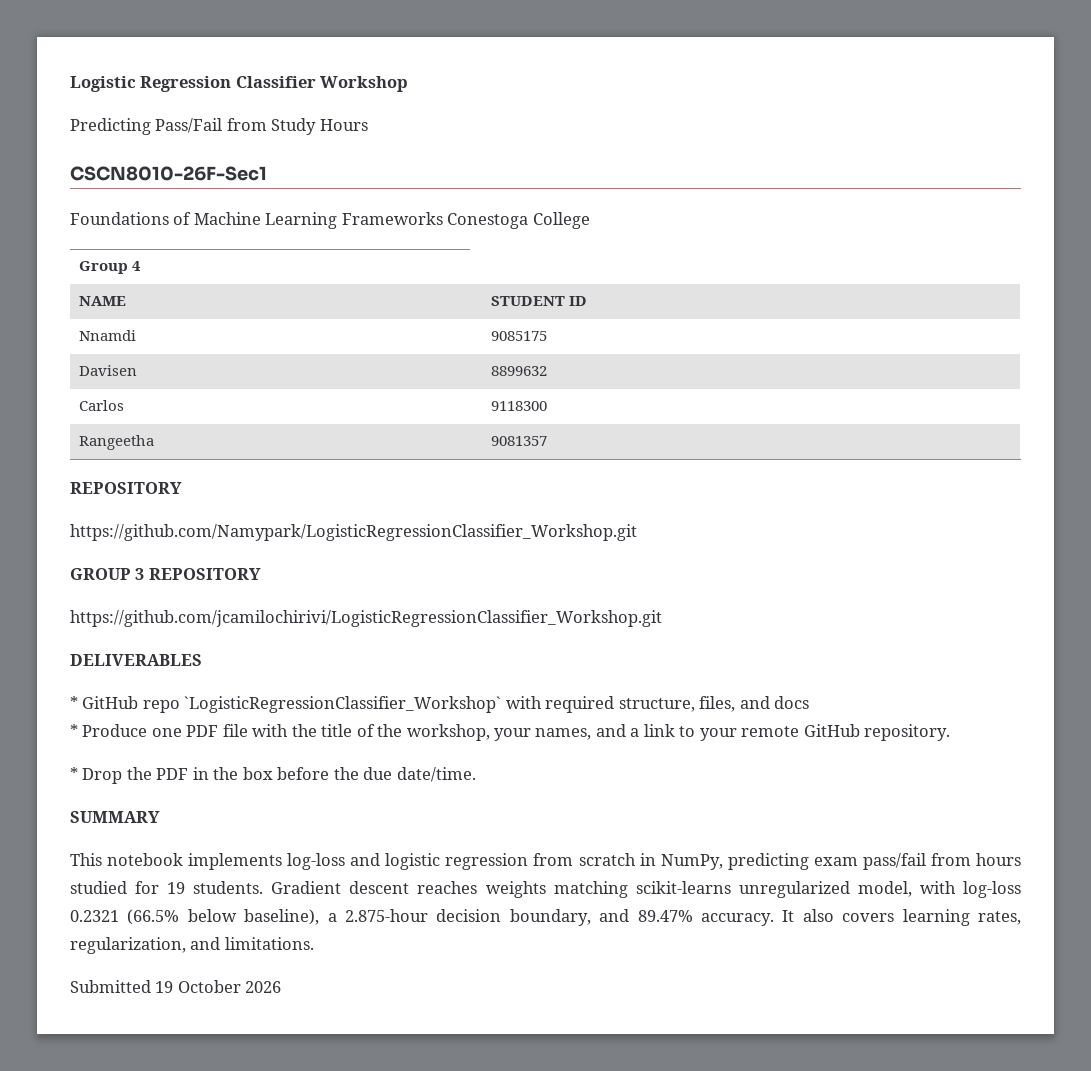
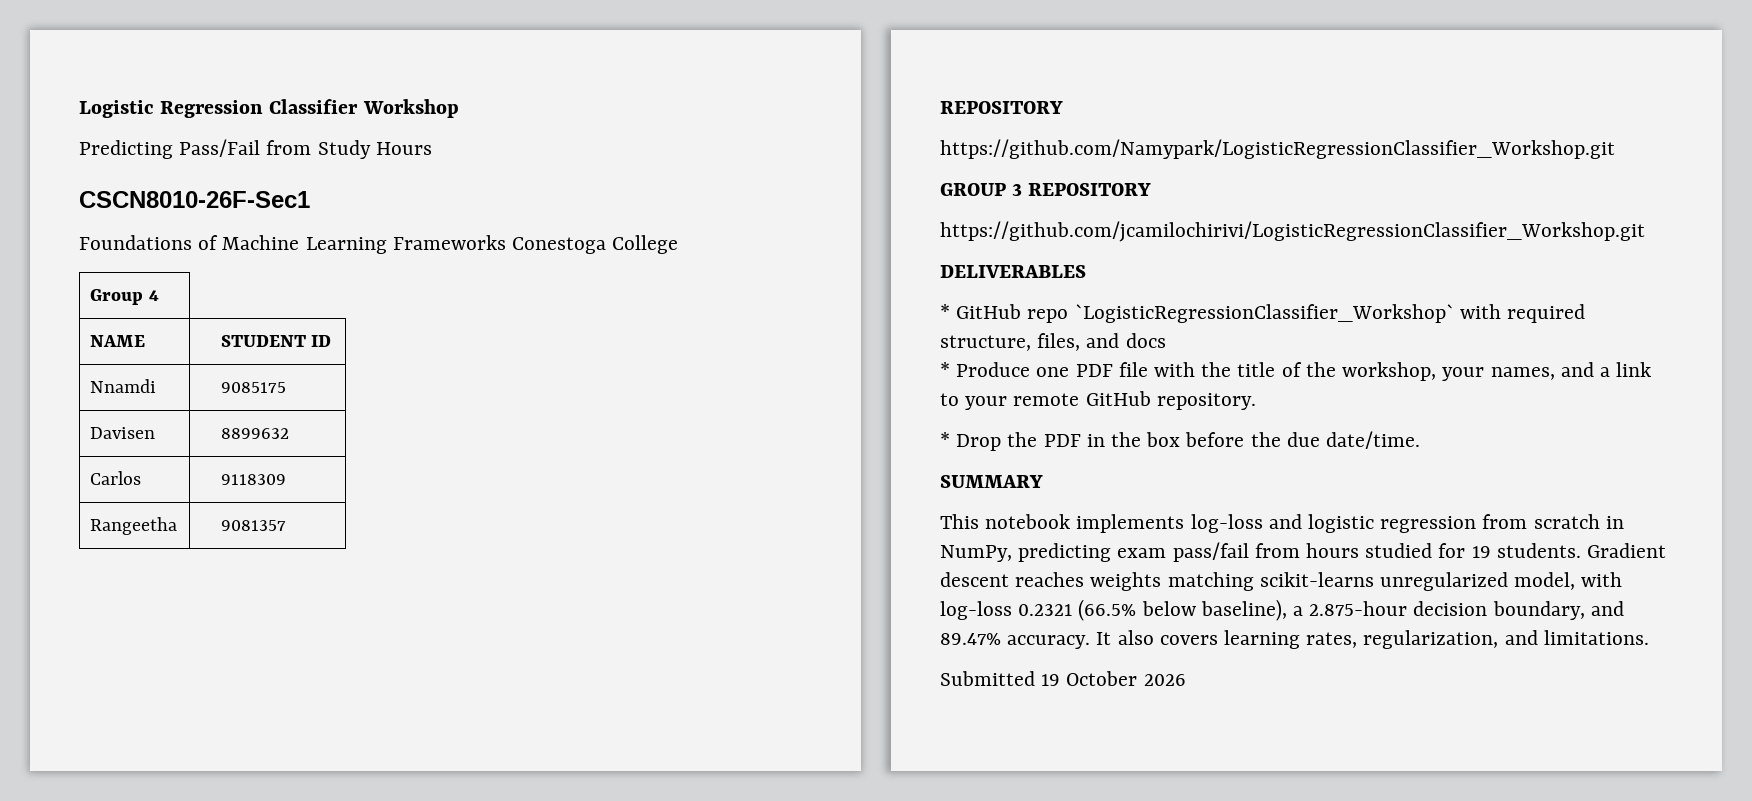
- Carlos | 9118300
+ Carlos | 9118309

